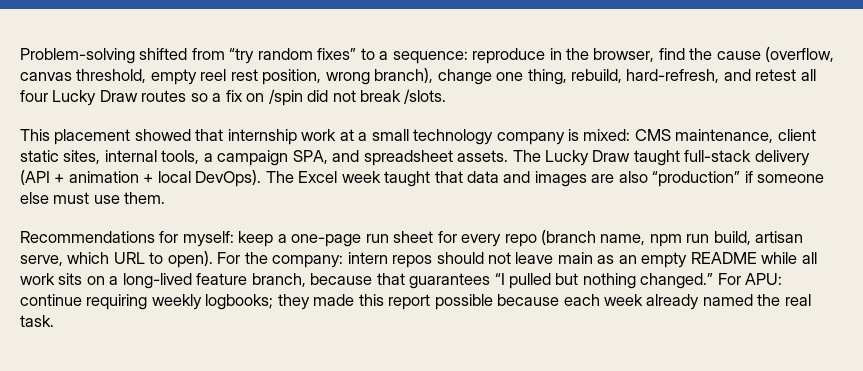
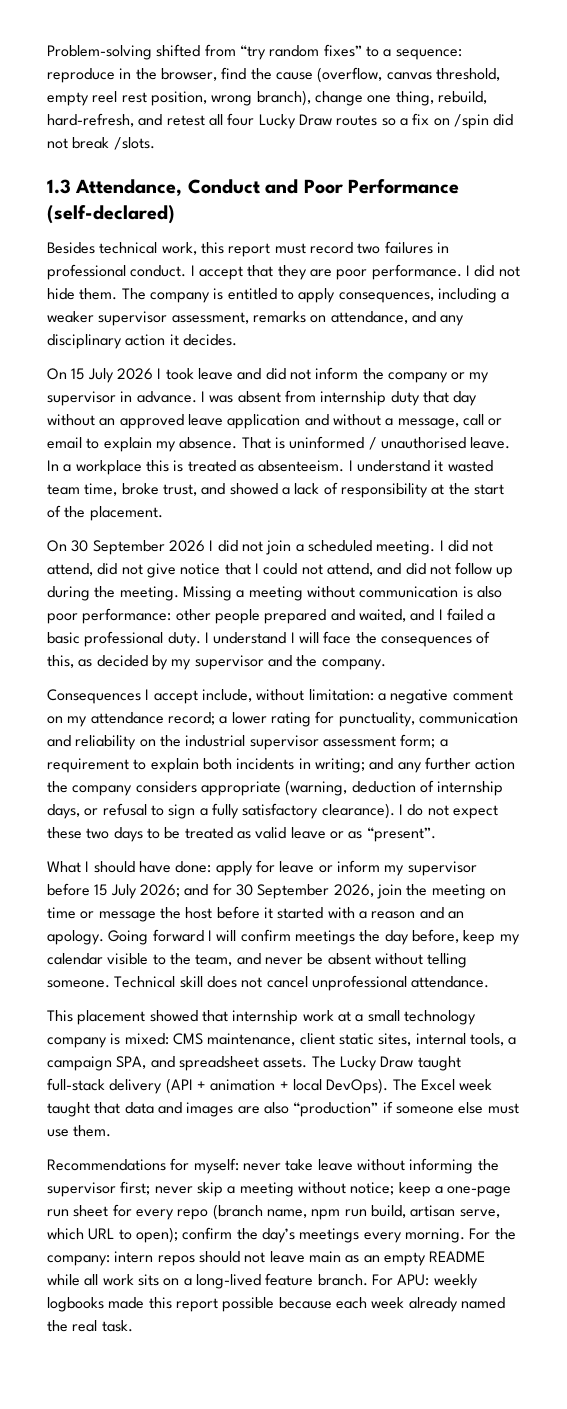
+ 1.3 Attendance, Conduct and Poor Performance (self-declared)
+ Besides technical work, this report must record two failures in professional conduct. I accept that they are poor performance. I did not hide them. The company is entitled to apply consequences, including a weaker supervisor assessment, remarks on attendance, and any disciplinary action it decides.
+ On 15 July 2026 I took leave and did not inform the company or my supervisor in advance. I was absent from internship duty that day without an approved leave application and without a message, call or email to explain my absence. That is uninformed / unauthorised leave. In a workplace this is treated as absenteeism. I understand it wasted team time, broke trust, and showed a lack of responsibility at the start of the placement.
+ On 30 September 2026 I did not join a scheduled meeting. I did not attend, did not give notice that I could not attend, and did not follow up during the meeting. Missing a meeting without communication is also poor performance: other people prepared and waited, and I failed a basic professional duty. I understand I will face the consequences of this, as decided by my supervisor and the company.
+ Consequences I accept include, without limitation: a negative comment on my attendance record; a lower rating for punctuality, communication and reliability on the industrial supervisor assessment form; a requirement to explain both incidents in writing; and any further action the company considers appropriate (warning, deduction of internship days, or refusal to sign a fully satisfactory clearance). I do not expect these two days to be treated as valid leave or as “present”.
+ What I should have done: apply for leave or inform my supervisor before 15 July 2026; and for 30 September 2026, join the meeting on time or message the host before it started with a reason and an apology. Going forward I will confirm meetings the day before, keep my calendar visible to the team, and never be absent without telling someone. Technical skill does not cancel unprofessional attendance.
- Recommendations for myself: keep a one-page run sheet for every repo (branch name, npm run build, artisan serve, which URL to open).
+ Recommendations for myself: never take leave without informing the supervisor first; never skip a meeting without notice; keep a one-page run sheet for every repo (branch name, npm run build, artisan serve, which URL to open); confirm the day’s meetings every morning.
- For the company: intern repos should not leave main as an empty README while all work sits on a long-lived feature branch, because that guarantees “I pulled but nothing changed.” For APU: continue requiring weekly logbooks; they made this report possible because each week already named the real task.
+ For the company: intern repos should not leave main as an empty README while all work sits on a long-lived feature branch. For APU: weekly logbooks made this report possible because each week already named the real task.

